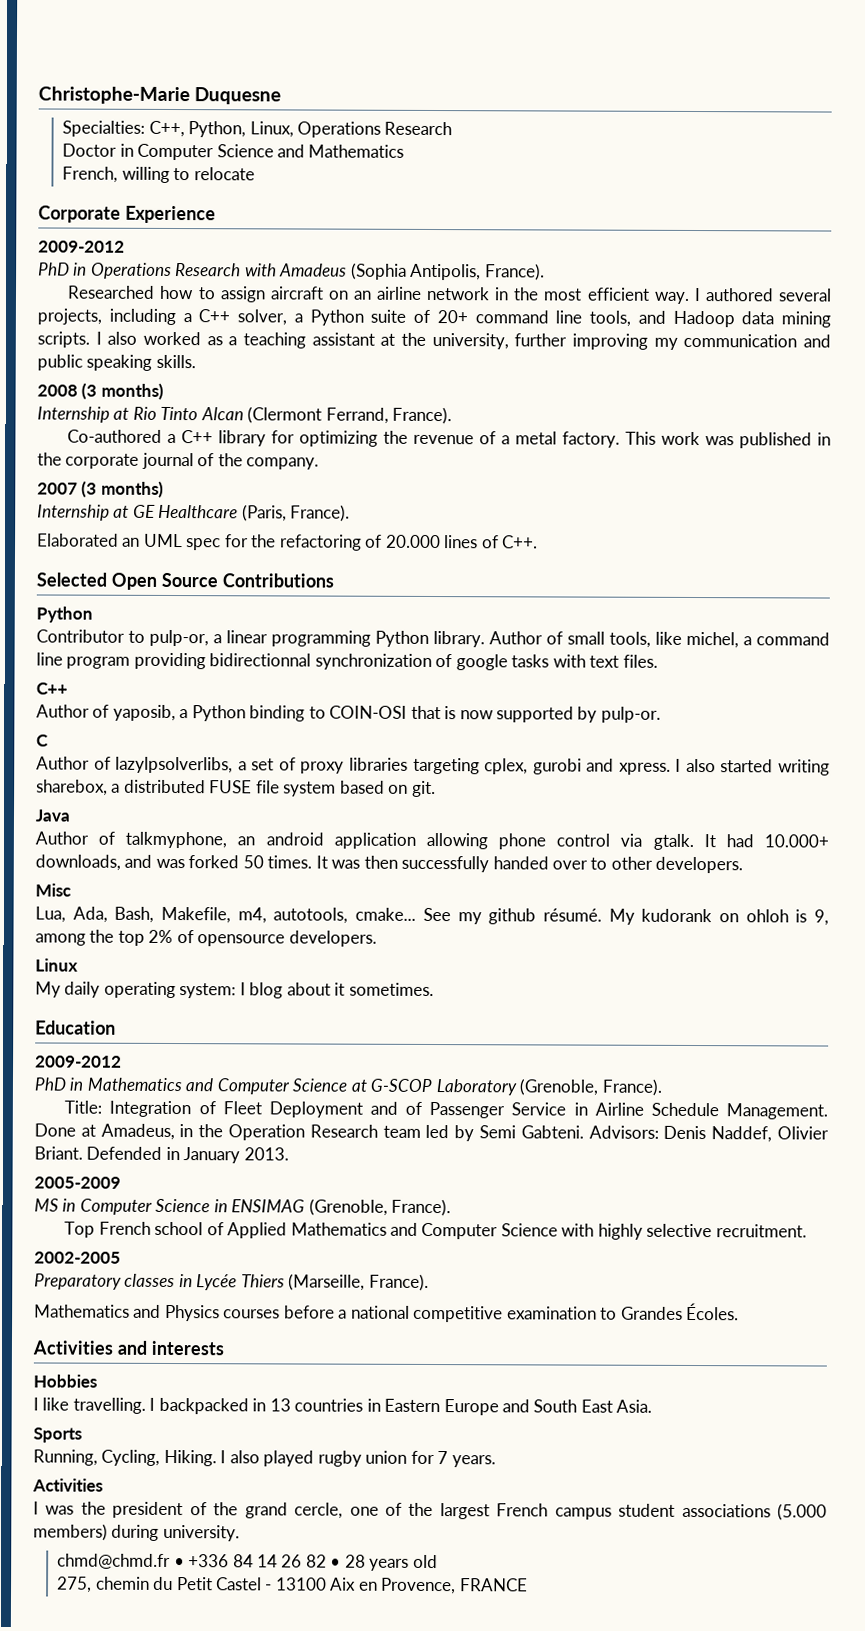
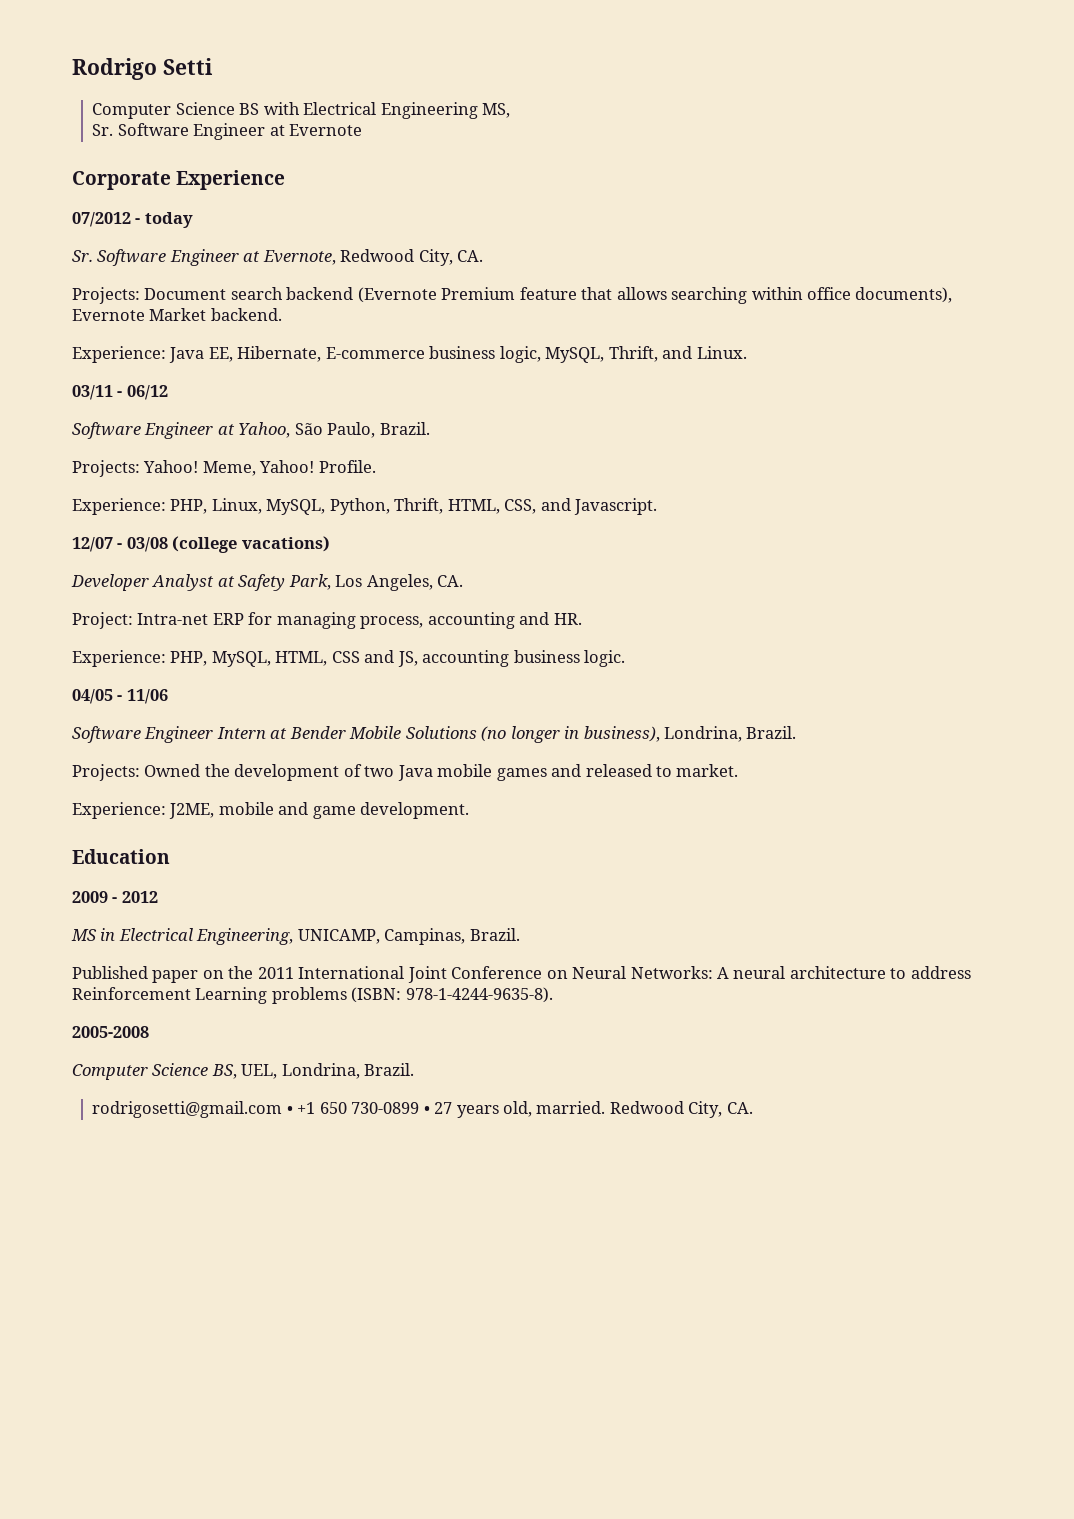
- Christophe-Marie Duquesne
- Specialties: C++, Python, Linux, Operations Research
- Doctor in Computer Science and Mathematics
- French, willing to relocate
+ Rodrigo Setti
+ Computer Science BS with Electrical Engineering MS,
+ Sr. Software Engineer at Evernote
  Corporate Experience
- 2009-2012
- PhD in Operations Research with Amadeus (Sophia Antipolis, France).
- Researched how to assign aircraft on an airline network in the most efficient way. I authored several projects, including a C++ solver, a Python suite of 20+ command line tools, and Hadoop data mining scripts. I also worked as a teaching assistant at the university, further improving my communication and public speaking skills.
- 2008 (3 months)
- Internship at Rio Tinto Alcan (Clermont Ferrand, France).
- Co-authored a C++ library for optimizing the revenue of a metal factory. This work was published in the corporate journal of the company.
- 2007 (3 months)
- Internship at GE Healthcare (Paris, France).
- Elaborated an UML spec for the refactoring of 20.000 lines of C++.
- Selected Open Source Contributions
- Python
- Contributor to pulp-or, a linear programming Python library. Author of small tools, like michel, a command line program providing bidirectionnal synchronization of google tasks with text files.
- C++
- Author of yaposib, a Python binding to COIN-OSI that is now supported by pulp-or.
- C
- Author of lazylpsolverlibs, a set of proxy libraries targeting cplex, gurobi and xpress. I also started writing sharebox, a distributed FUSE file system based on git.
- Java
- Author of talkmyphone, an android application allowing phone control via gtalk. It had 10.000+ downloads, and was forked 50 times. It was then successfully handed over to other developers.
- Misc
- Lua, Ada, Bash, Makefile, m4, autotools, cmake... See my github résumé. My kudorank on ohloh is 9, among the top 2% of opensource developers.
- Linux
- My daily operating system: I blog about it sometimes.
+ 07/2012 - today
+ Sr. Software Engineer at Evernote, Redwood City, CA.
+ Projects: Document search backend (Evernote Premium feature that allows searching within office documents), Evernote Market backend.
+ Experience: Java EE, Hibernate, E-commerce business logic, MySQL, Thrift, and Linux.
+ 03/11 - 06/12
+ Software Engineer at Yahoo, São Paulo, Brazil.
+ Projects: Yahoo! Meme, Yahoo! Profile.
+ Experience: PHP, Linux, MySQL, Python, Thrift, HTML, CSS, and Javascript.
+ 12/07 - 03/08 (college vacations)
+ Developer Analyst at Safety Park, Los Angeles, CA.
+ Project: Intra-net ERP for managing process, accounting and HR.
+ Experience: PHP, MySQL, HTML, CSS and JS, accounting business logic.
+ 04/05 - 11/06
+ Software Engineer Intern at Bender Mobile Solutions (no longer in business), Londrina, Brazil.
+ Projects: Owned the development of two Java mobile games and released to market.
+ Experience: J2ME, mobile and game development.
  Education
- 2009-2012
- PhD in Mathematics and Computer Science at G-SCOP Laboratory (Grenoble, France).
- Title: Integration of Fleet Deployment and of Passenger Service in Airline Schedule Management. Done at Amadeus, in the Operation Research team led by Semi Gabteni. Advisors: Denis Naddef, Olivier Briant. Defended in January 2013.
- 2005-2009
- MS in Computer Science in ENSIMAG (Grenoble, France).
- Top French school of Applied Mathematics and Computer Science with highly selective recruitment.
- 2002-2005
- Preparatory classes in Lycée Thiers (Marseille, France).
- Mathematics and Physics courses before a national competitive examination to Grandes Écoles.
- Activities and interests
- Hobbies
- I like travelling. I backpacked in 13 countries in Eastern Europe and South East Asia.
- Sports
- Running, Cycling, Hiking. I also played rugby union for 7 years.
- Activities
- I was the president of the grand cercle, one of the largest French campus student associations (5.000 members) during university.
- chmd@chmd.fr • +336 84 14 26 82 • 28 years old
- 275, chemin du Petit Castel - 13100 Aix en Provence, FRANCE
+ 2009 - 2012
+ MS in Electrical Engineering, UNICAMP, Campinas, Brazil.
+ Published paper on the 2011 International Joint Conference on Neural Networks: A neural architecture to address Reinforcement Learning problems (ISBN: 978-1-4244-9635-8).
+ 2005-2008
+ Computer Science BS, UEL, Londrina, Brazil.
+ rodrigosetti@gmail.com • +1 650 730-0899 • 27 years old, married. Redwood City, CA.

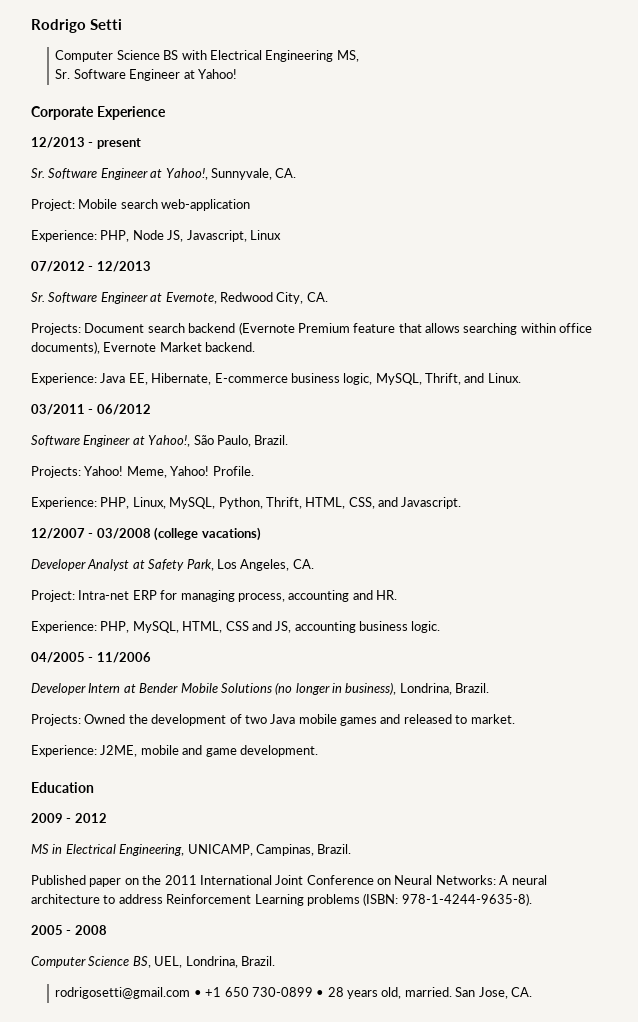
- Sr. Software Engineer at Evernote
+ Sr. Software Engineer at Yahoo!
+ 12/2013 - present
+ Sr. Software Engineer at Yahoo!, Sunnyvale, CA.
+ Project: Mobile search web-application
+ Experience: PHP, Node JS, Javascript, Linux
- 07/2012 - today
+ 07/2012 - 12/2013
- 03/11 - 06/12
- Software Engineer at Yahoo, São Paulo, Brazil.
+ 03/2011 - 06/2012
+ Software Engineer at Yahoo!, São Paulo, Brazil.
- 12/07 - 03/08 (college vacations)
+ 12/2007 - 03/2008 (college vacations)
- 04/05 - 11/06
- Software Engineer Intern at Bender Mobile Solutions (no longer in business), Londrina, Brazil.
+ 04/2005 - 11/2006
+ Developer Intern at Bender Mobile Solutions (no longer in business), Londrina, Brazil.
- 2005-2008
+ 2005 - 2008
- rodrigosetti@gmail.com • +1 650 730-0899 • 27 years old, married. Redwood City, CA.
+ rodrigosetti@gmail.com • +1 650 730-0899 • 28 years old, married. San Jose, CA.

